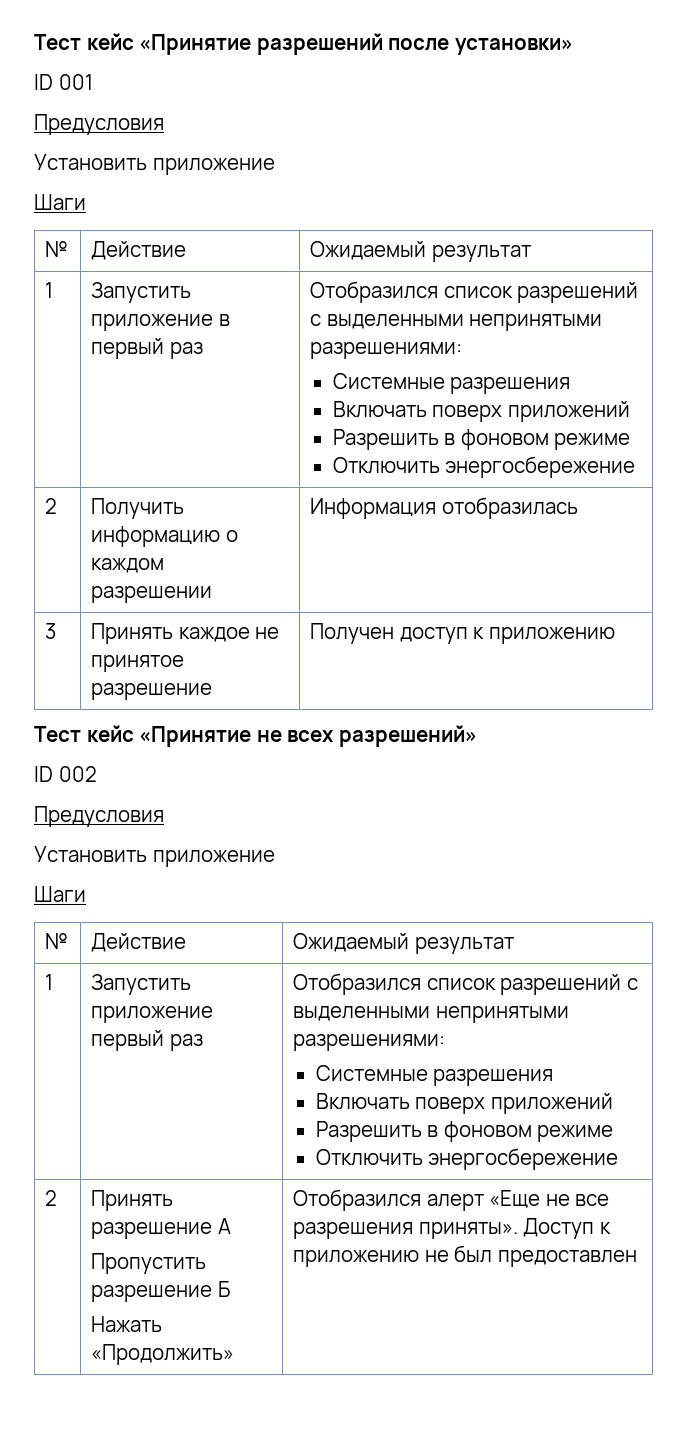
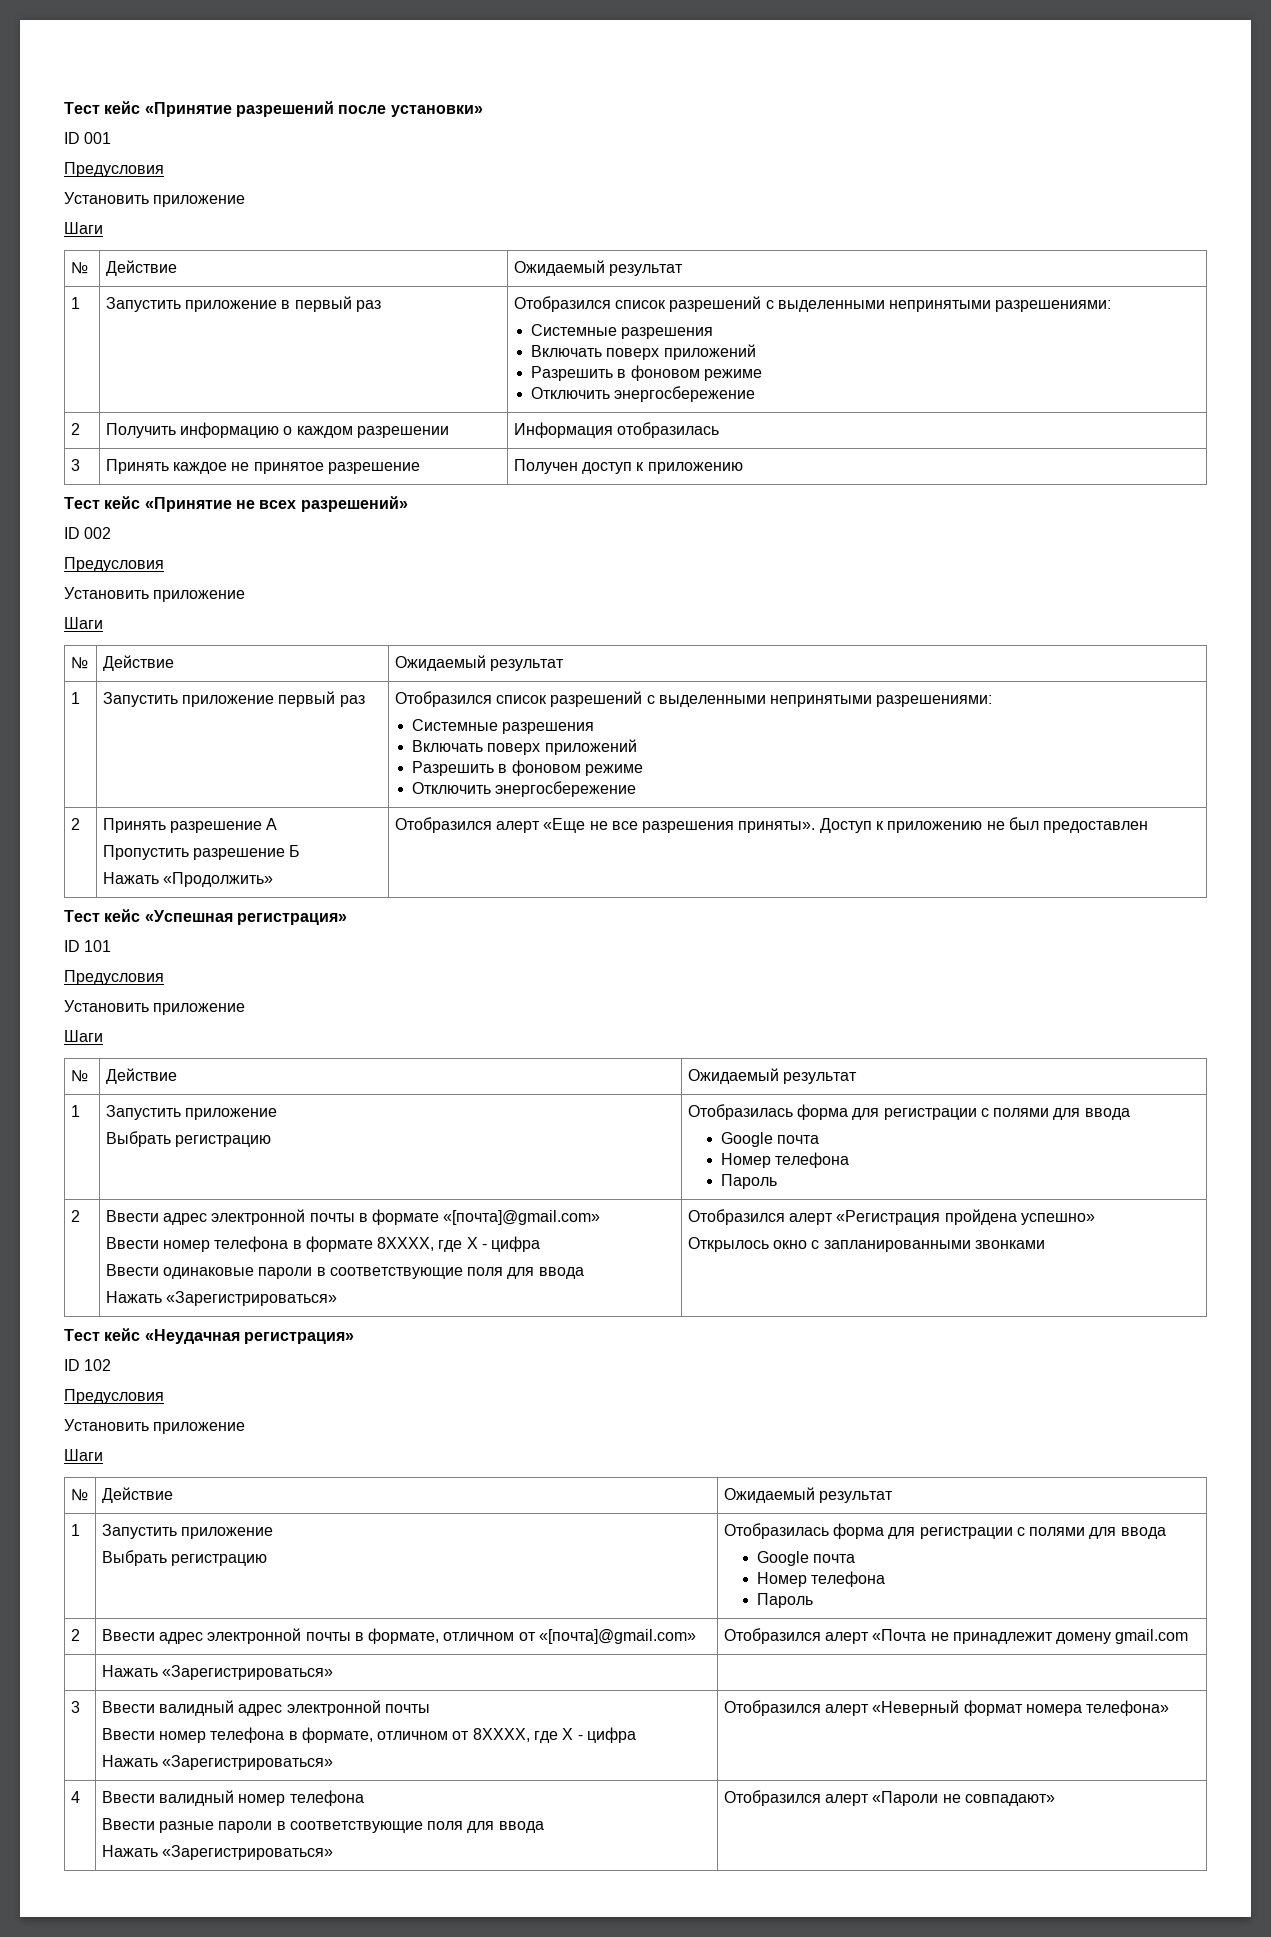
+ Тест кейс «Успешная регистрация»
+ ID 101
+ Предусловия
+ Установить приложение
+ Шаги
+ № | Действие | Ожидаемый результат
+ 1 | Запустить приложение
+ Выбрать регистрацию | Отобразилась форма для регистрации с полями для ввода
+ Google почта
+ Номер телефона
+ Пароль
+ 2 | Ввести адрес электронной почты в формате «[почта]@gmail.com»
+ Ввести номер телефона в формате 8XXXX, где X - цифра
+ Ввести одинаковые пароли в соответствующие поля для ввода
+ Нажать «Зарегистрироваться» | Отобразился алерт «Регистрация пройдена успешно»
+ Открылось окно с запланированными звонками
+ Тест кейс «Неудачная регистрация»
+ ID 102
+ Предусловия
+ Установить приложение
+ Шаги
+ № | Действие | Ожидаемый результат
+ 1 | Запустить приложение
+ Выбрать регистрацию | Отобразилась форма для регистрации с полями для ввода
+ Google почта
+ Номер телефона
+ Пароль
+ 2 | Ввести адрес электронной почты в формате, отличном от «[почта]@gmail.com» | Отобразился алерт «Почта не принадлежит домену gmail.com
+ | Нажать «Зарегистрироваться» |
+ 3 | Ввести валидный адрес электронной почты
+ Ввести номер телефона в формате, отличном от 8XXXX, где X - цифра
+ Нажать «Зарегистрироваться» | Отобразился алерт «Неверный формат номера телефона»
+ 4 | Ввести валидный номер телефона
+ Ввести разные пароли в соответствующие поля для ввода
+ Нажать «Зарегистрироваться» | Отобразился алерт «Пароли не совпадают»

